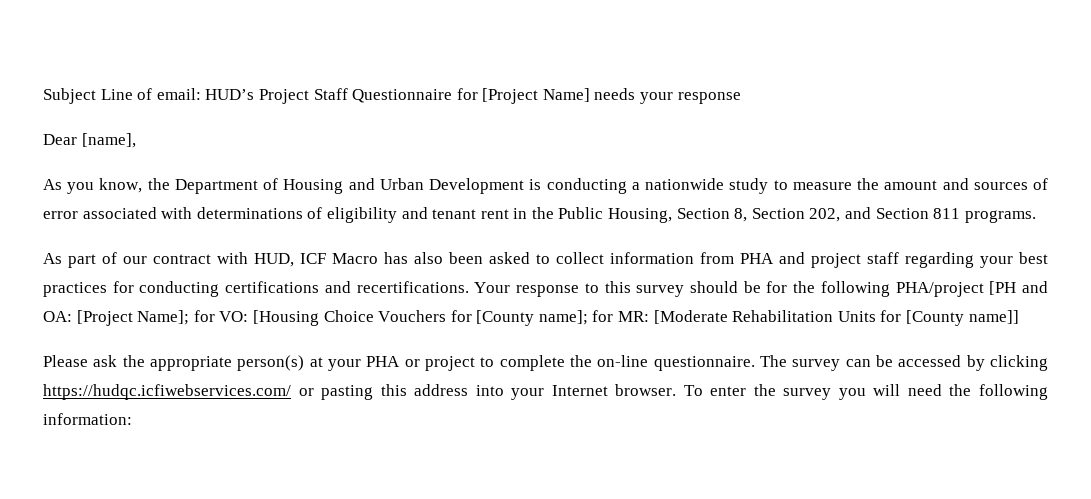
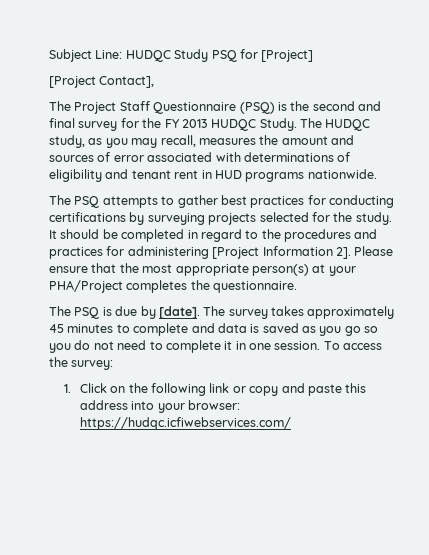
- Subject Line of email: HUD’s Project Staff Questionnaire for [Project Name] needs your response
- Dear [name],
- As you know, the Department of Housing and Urban Development is conducting a nationwide study to measure the amount and sources of error associated with determinations of eligibility and tenant rent in the Public Housing, Section 8, Section 202, and Section 811 programs.
- As part of our contract with HUD, ICF Macro has also been asked to collect information from PHA and project staff regarding your best practices for conducting certifications and recertifications. Your response to this survey should be for the following PHA/project [PH and OA: [Project Name]; for VO: [Housing Choice Vouchers for [County name]; for MR: [Moderate Rehabilitation Units for [County name]]
- Please ask the appropriate person(s) at your PHA or project to complete the on-line questionnaire. The survey can be accessed by clicking https://hudqc.icfiwebservices.com/ or pasting this address into your Internet browser. To enter the survey you will need the following information:
+ Subject Line: HUDQC Study PSQ for [Project]
+ [Project Contact],
+ The Project Staff Questionnaire (PSQ) is the second and final survey for the FY 2013 HUDQC Study. The HUDQC study, as you may recall, measures the amount and sources of error associated with determinations of eligibility and tenant rent in HUD programs nationwide.
+ The PSQ attempts to gather best practices for conducting certifications by surveying projects selected for the study. It should be completed in regard to the procedures and practices for administering [Project Information 2]. Please ensure that the most appropriate person(s) at your PHA/Project completes the questionnaire.
+ The PSQ is due by [date]. The survey takes approximately 45 minutes to complete and data is saved as you go so you do not need to complete it in one session. To access the survey:
+ 1. Click on the following link or copy and paste this address into your browser: https://hudqc.icfiwebservices.com/

